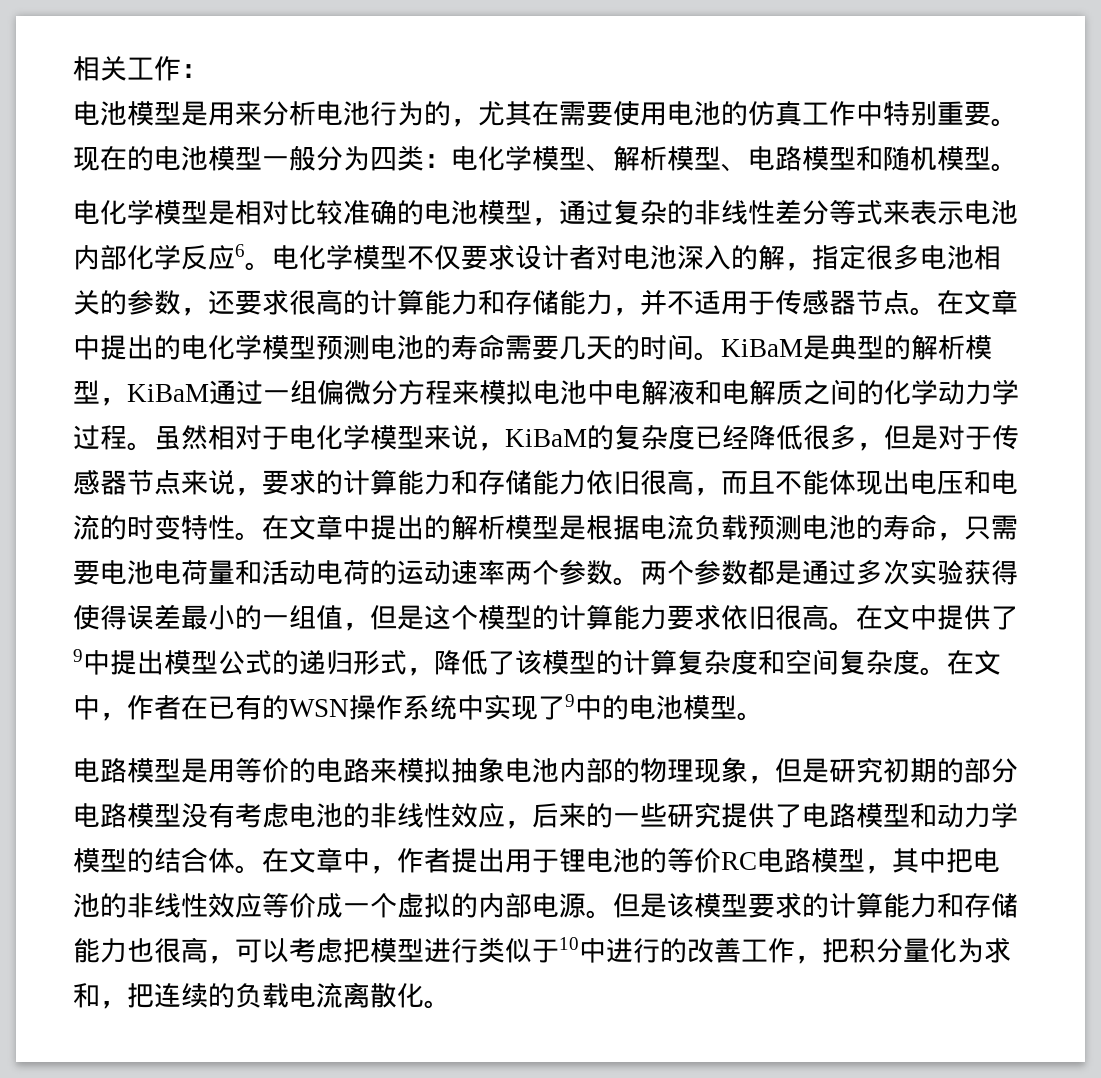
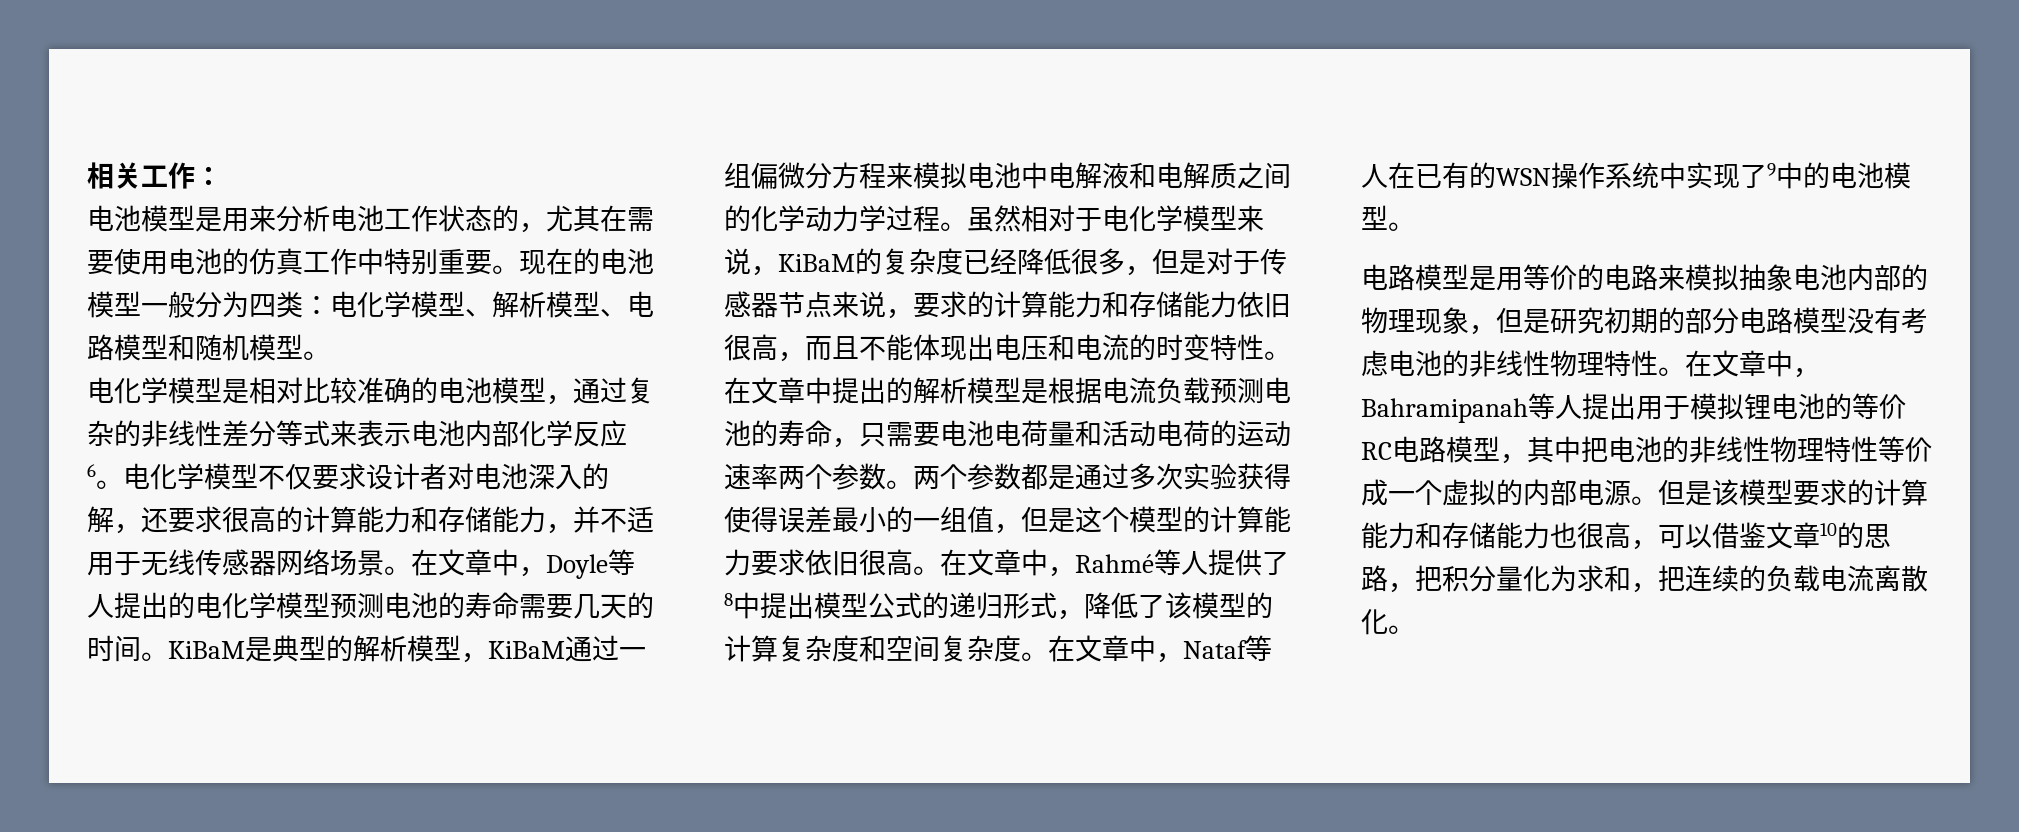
- 电池模型是用来分析电池行为的，尤其在需要使用电池的仿真工作中特别重要。
+ 电池模型是用来分析电池工作状态的，尤其在需要使用电池的仿真工作中特别重要。
- 电化学模型不仅要求设计者对电池深入的解，指定很多电池相关的参数，还要求很高的计算能力和存储能力，并不适用于传感器节点。在文章中提出的电化学模型预测电池的寿命需要几天的时间。
+ 电化学模型不仅要求设计者对电池深入的解，还要求很高的计算能力和存储能力，并不适用于无线传感器网络场景。在文章中，Doyle等人提出的电化学模型预测电池的寿命需要几天的时间。
- 在文中提供了9中提出模型公式的递归形式，降低了该模型的计算复杂度和空间复杂度。
+ 在文章中，Rahmé等人提供了8中提出模型公式的递归形式，降低了该模型的计算复杂度和空间复杂度。
- 在文中，作者在已有的WSN操作系统中实现了9中的电池模型。
+ 在文章中，Nataf等人在已有的WSN操作系统中实现了9中的电池模型。
- 电路模型是用等价的电路来模拟抽象电池内部的物理现象，但是研究初期的部分电路模型没有考虑电池的非线性效应，后来的一些研究提供了电路模型和动力学模型的结合体。在文章中，作者提出用于锂电池的等价RC电路模型，其中把电池的非线性效应等价成一个虚拟的内部电源。
+ 电路模型是用等价的电路来模拟抽象电池内部的物理现象，但是研究初期的部分电路模型没有考虑电池的非线性物理特性。在文章中，Bahramipanah等人提出用于模拟锂电池的等价RC电路模型，其中把电池的非线性物理特性等价成一个虚拟的内部电源。
- 但是该模型要求的计算能力和存储能力也很高，可以考虑把模型进行类似于10中进行的改善工作，把积分量化为求和，把连续的负载电流离散化。
+ 但是该模型要求的计算能力和存储能力也很高，可以借鉴文章10的思路，把积分量化为求和，把连续的负载电流离散化。

